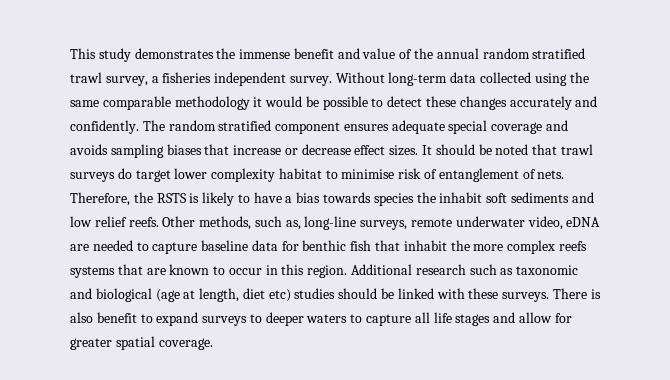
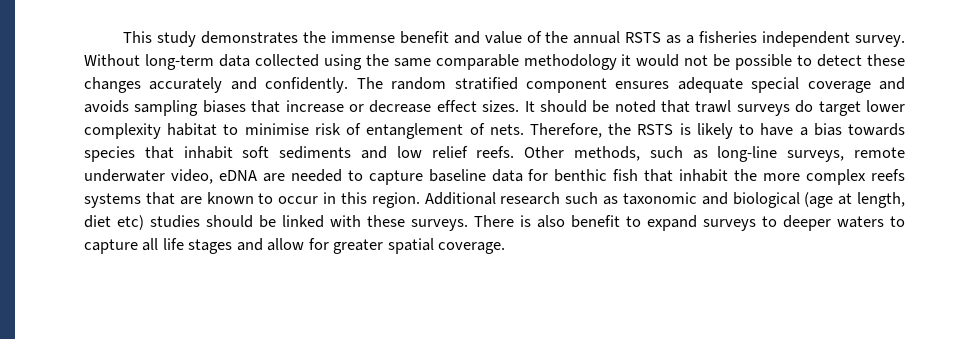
- This study demonstrates the immense benefit and value of the annual random stratified trawl survey, a fisheries independent survey.
+ This study demonstrates the immense benefit and value of the annual RSTS as a fisheries independent survey.
- Without long-term data collected using the same comparable methodology it would be possible to detect these changes accurately and confidently.
+ Without long-term data collected using the same comparable methodology it would not be possible to detect these changes accurately and confidently.
- Therefore, the RSTS is likely to have a bias towards species the inhabit soft sediments and low relief reefs.
+ Therefore, the RSTS is likely to have a bias towards species that inhabit soft sediments and low relief reefs.
- Other methods, such as, long-line surveys, remote underwater video, eDNA are needed to capture baseline data for benthic fish that inhabit the more complex reefs systems that are known to occur in this region.
+ Other methods, such as long-line surveys, remote underwater video, eDNA are needed to capture baseline data for benthic fish that inhabit the more complex reefs systems that are known to occur in this region.

